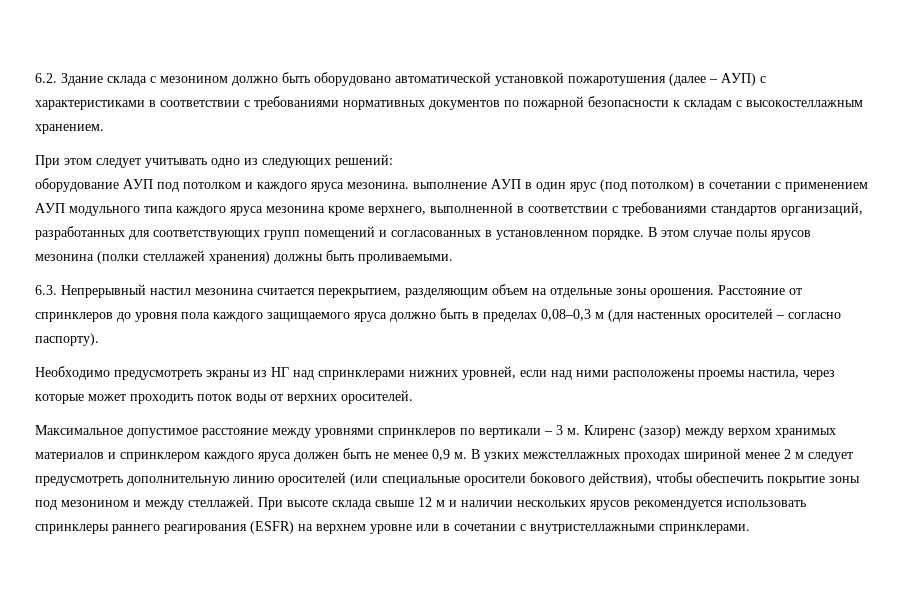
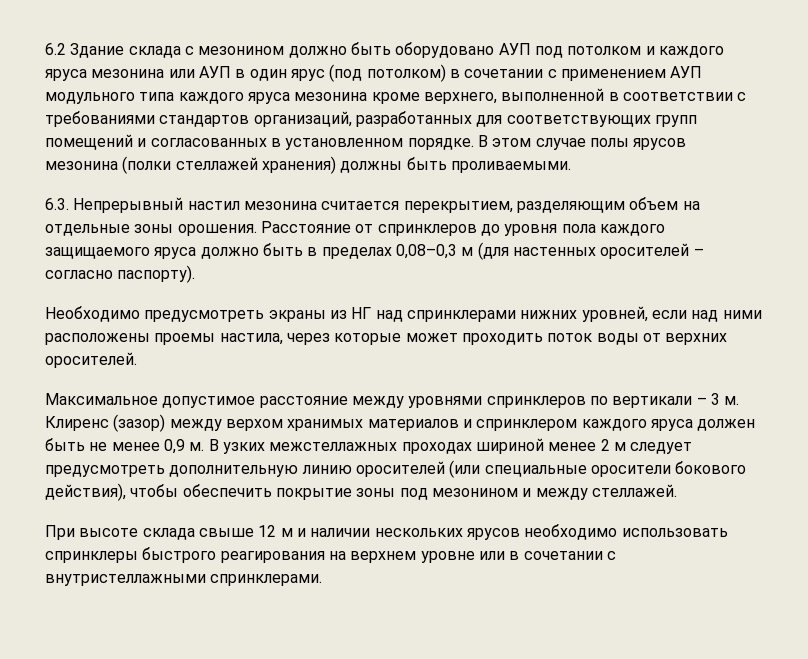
- 6.2. Здание склада с мезонином должно быть оборудовано автоматической установкой пожаротушения (далее – АУП) с характеристиками в соответствии с требованиями нормативных документов по пожарной безопасности к складам с высокостеллажным хранением.
- При этом следует учитывать одно из следующих решений:
- оборудование АУП под потолком и каждого яруса мезонина. выполнение АУП в один ярус (под потолком) в сочетании с применением АУП модульного типа каждого яруса мезонина кроме верхнего, выполненной в соответствии с требованиями стандартов организаций, разработанных для соответствующих групп помещений и согласованных в установленном порядке.
+ 6.2 Здание склада с мезонином должно быть оборудовано АУП под потолком и каждого яруса мезонина или АУП в один ярус (под потолком) в сочетании с применением АУП модульного типа каждого яруса мезонина кроме верхнего, выполненной в соответствии с требованиями стандартов организаций, разработанных для соответствующих групп помещений и согласованных в установленном порядке.
- В узких межстеллажных проходах шириной менее 2 м следует предусмотреть дополнительную линию оросителей (или специальные оросители бокового действия), чтобы обеспечить покрытие зоны под мезонином и между стеллажей. При высоте склада свыше 12 м и наличии нескольких ярусов рекомендуется использовать спринклеры раннего реагирования (ESFR) на верхнем уровне или в сочетании с внутристеллажными спринклерами.
+ В узких межстеллажных проходах шириной менее 2 м следует предусмотреть дополнительную линию оросителей (или специальные оросители бокового действия), чтобы обеспечить покрытие зоны под мезонином и между стеллажей.
+ При высоте склада свыше 12 м и наличии нескольких ярусов необходимо использовать спринклеры быстрого реагирования на верхнем уровне или в сочетании с внутристеллажными спринклерами.

